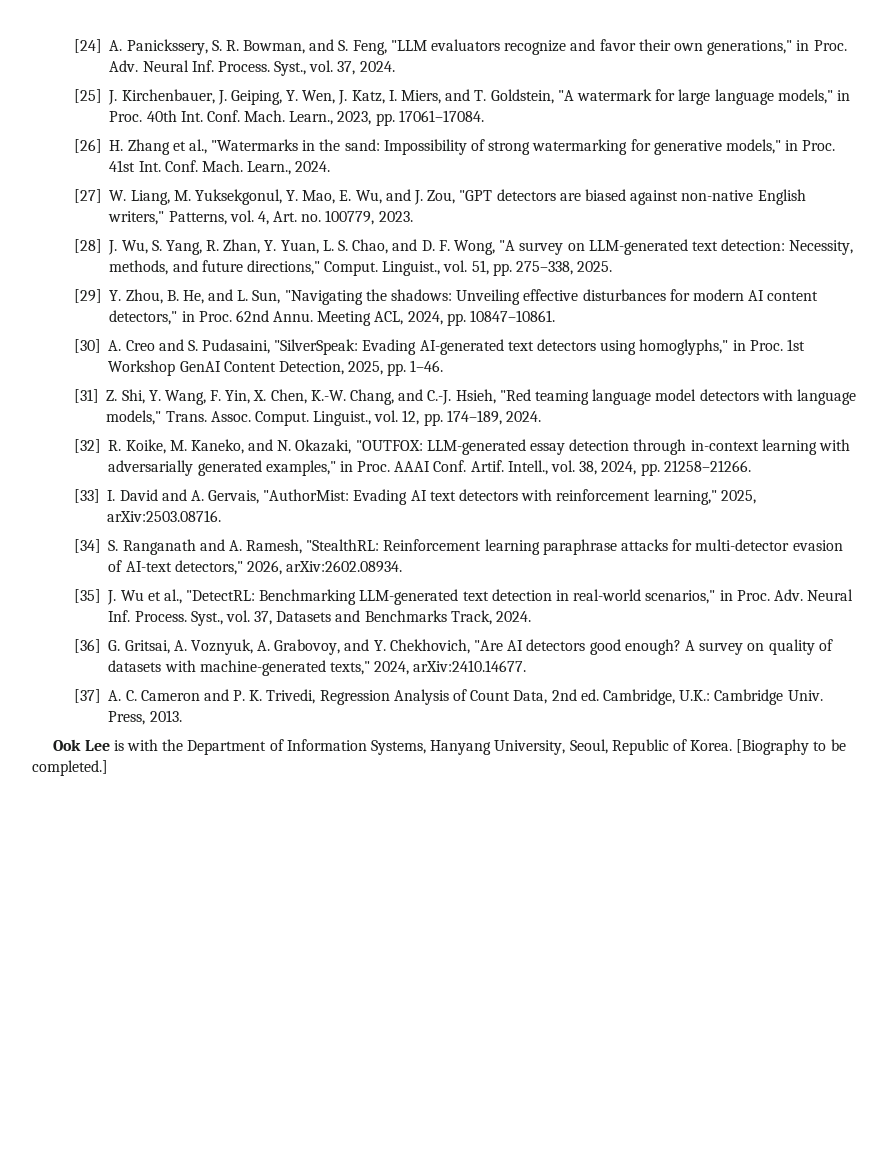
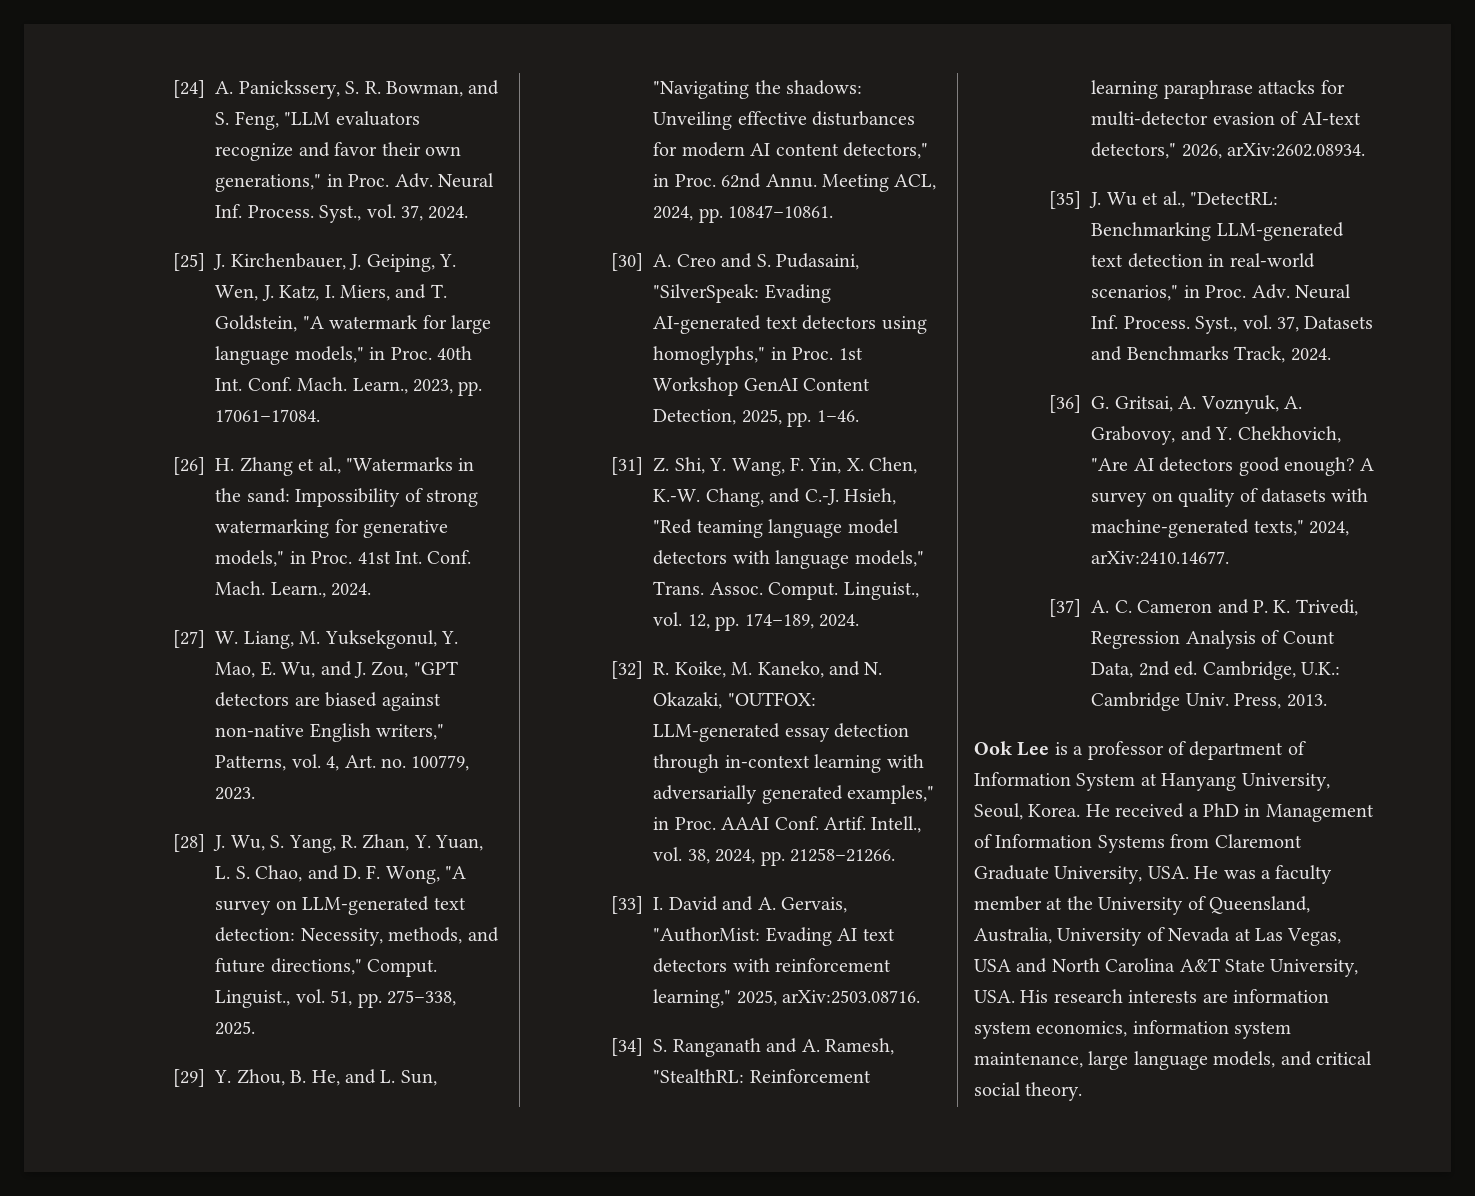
- Ook Lee is with the Department of Information Systems, Hanyang University, Seoul, Republic of Korea. [Biography to be completed.]
+ Ook Lee is a professor of department of Information System at Hanyang University, Seoul, Korea. He received a PhD in Management of Information Systems from Claremont Graduate University, USA. He was a faculty member at the University of Queensland, Australia, University of Nevada at Las Vegas, USA and North Carolina A&T State University, USA. His research interests are information system economics, information system maintenance, large language models, and critical social theory.

